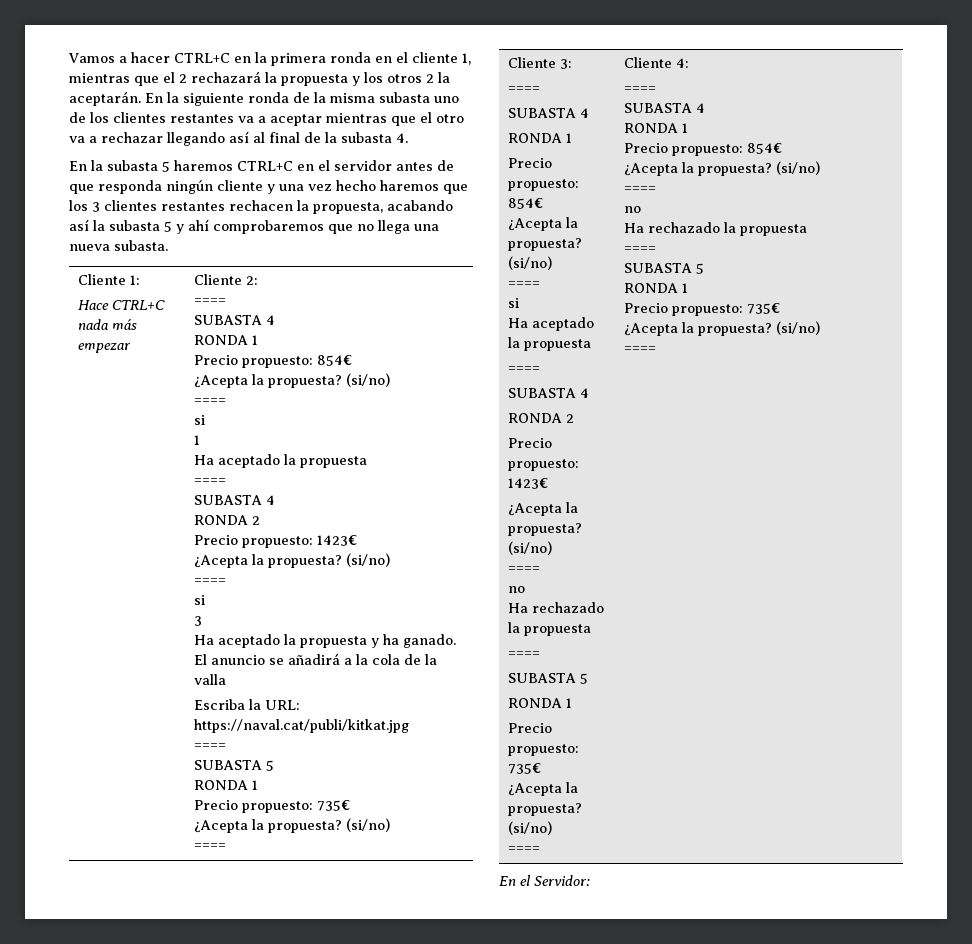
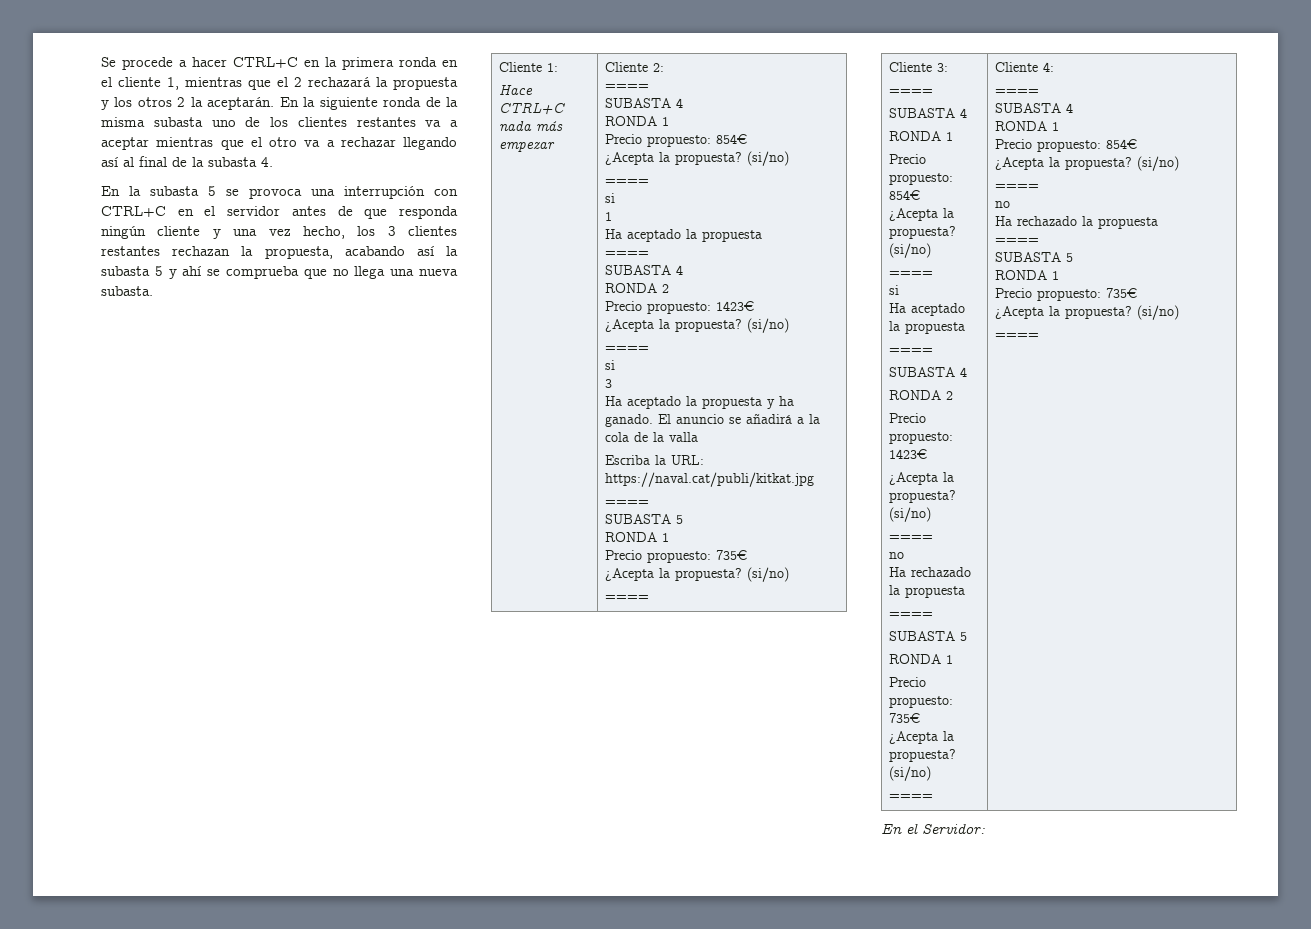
- Vamos a hacer CTRL+C en la primera ronda en el cliente 1, mientras que el 2 rechazará la propuesta y los otros 2 la aceptarán.
+ Se procede a hacer CTRL+C en la primera ronda en el cliente 1, mientras que el 2 rechazará la propuesta y los otros 2 la aceptarán.
- En la subasta 5 haremos CTRL+C en el servidor antes de que responda ningún cliente y una vez hecho haremos que los 3 clientes restantes rechacen la propuesta, acabando así la subasta 5 y ahí comprobaremos que no llega una nueva subasta.
+ En la subasta 5 se provoca una interrupción con CTRL+C en el servidor antes de que responda ningún cliente y una vez hecho, los 3 clientes restantes rechazan la propuesta, acabando así la subasta 5 y ahí se comprueba que no llega una nueva subasta.

